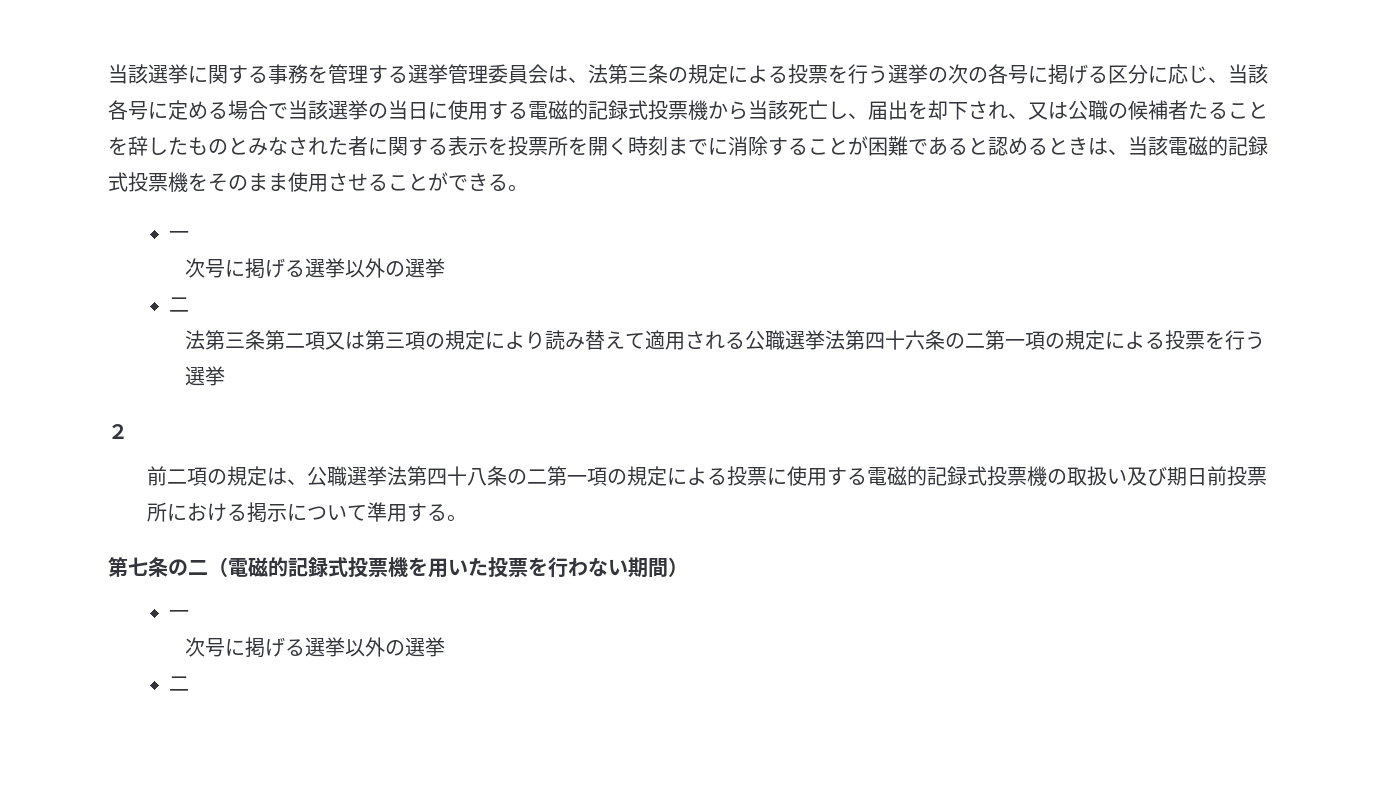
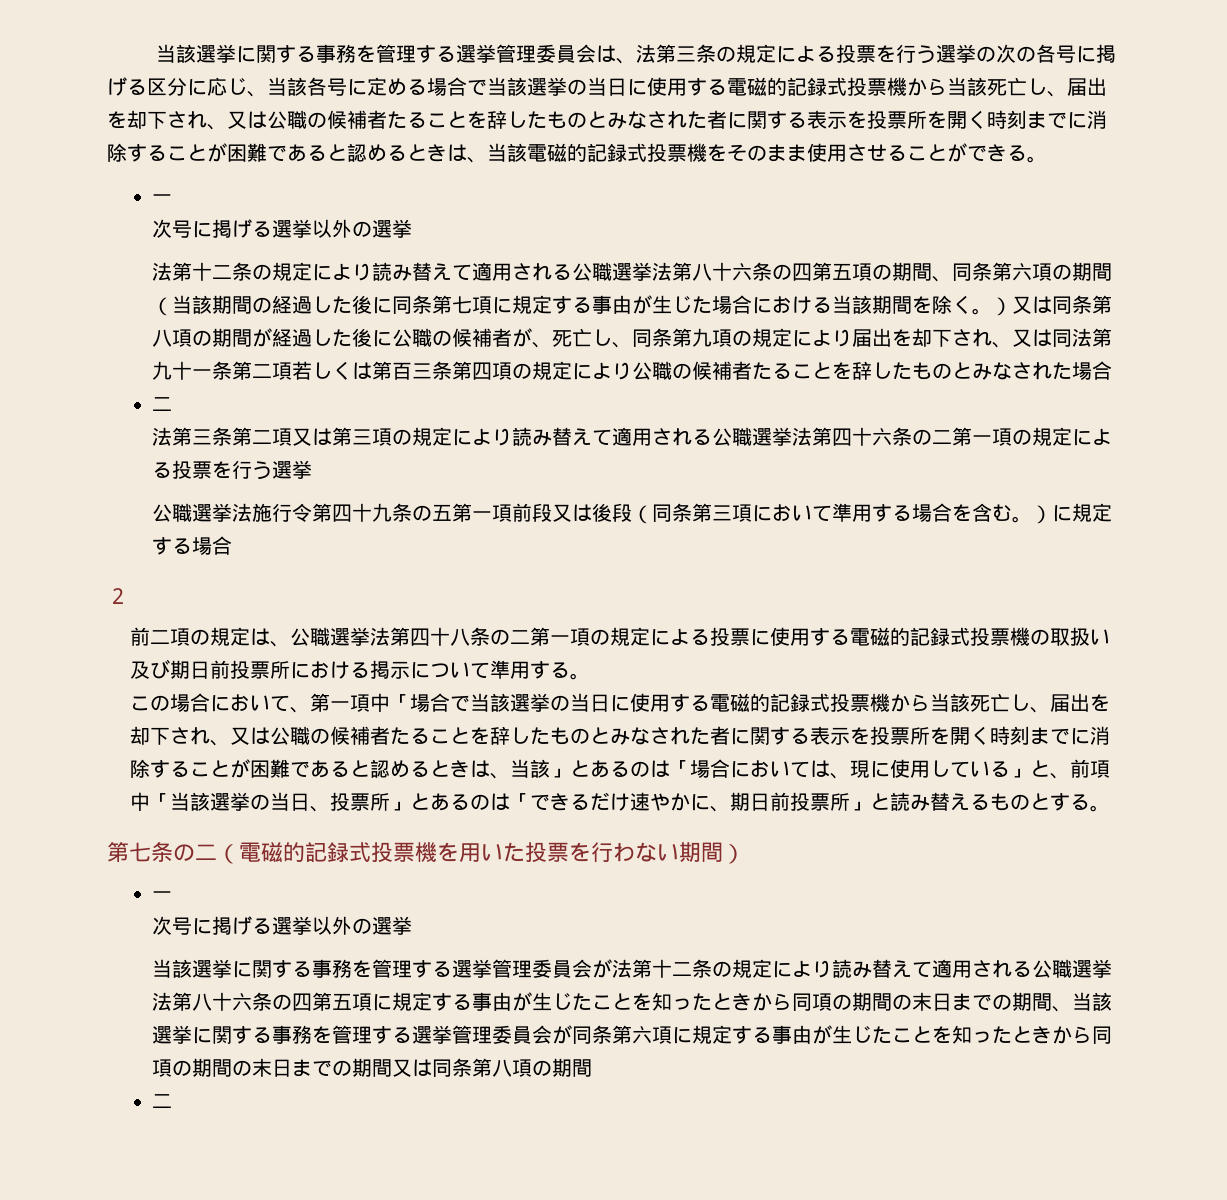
+ 法第十二条の規定により読み替えて適用される公職選挙法第八十六条の四第五項の期間、同条第六項の期間（当該期間の経過した後に同条第七項に規定する事由が生じた場合における当該期間を除く。）又は同条第八項の期間が経過した後に公職の候補者が、死亡し、同条第九項の規定により届出を却下され、又は同法第九十一条第二項若しくは第百三条第四項の規定により公職の候補者たることを辞したものとみなされた場合
+ 公職選挙法施行令第四十九条の五第一項前段又は後段（同条第三項において準用する場合を含む。）に規定する場合
+ この場合において、第一項中「場合で当該選挙の当日に使用する電磁的記録式投票機から当該死亡し、届出を却下され、又は公職の候補者たることを辞したものとみなされた者に関する表示を投票所を開く時刻までに消除することが困難であると認めるときは、当該」とあるのは「場合においては、現に使用している」と、前項中「当該選挙の当日、投票所」とあるのは「できるだけ速やかに、期日前投票所」と読み替えるものとする。
+ 当該選挙に関する事務を管理する選挙管理委員会が法第十二条の規定により読み替えて適用される公職選挙法第八十六条の四第五項に規定する事由が生じたことを知ったときから同項の期間の末日までの期間、当該選挙に関する事務を管理する選挙管理委員会が同条第六項に規定する事由が生じたことを知ったときから同項の期間の末日までの期間又は同条第八項の期間

